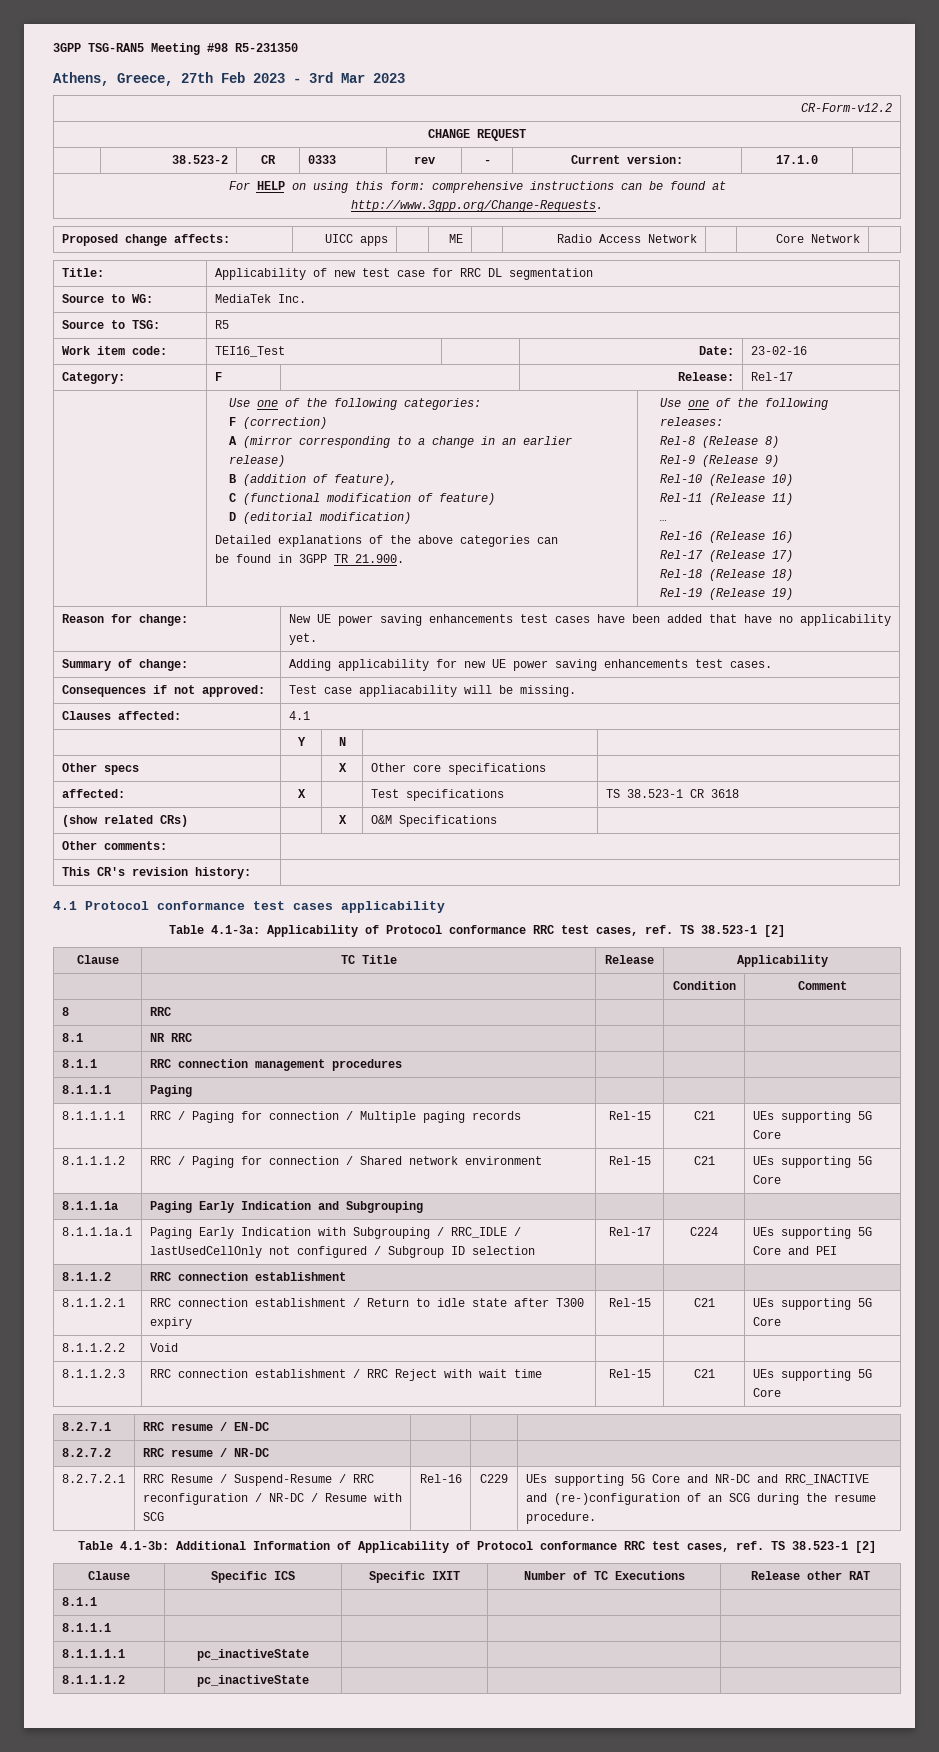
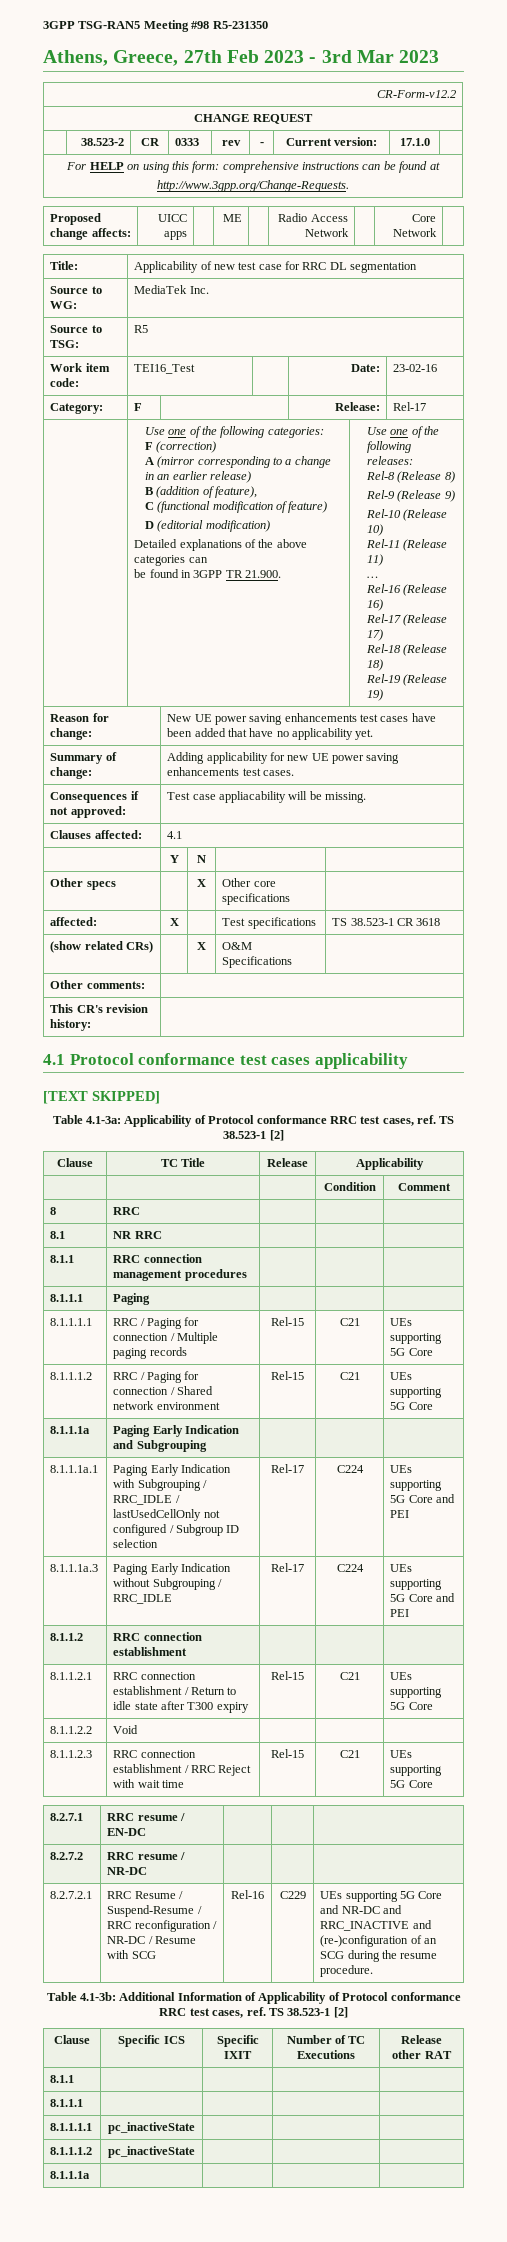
+ [TEXT SKIPPED]
+ 8.1.1.1a.3 | Paging Early Indication without Subgrouping / RRC_IDLE | Rel-17 | C224 | UEs supporting 5G Core and PEI
+ 8.1.1.1a | | | |

